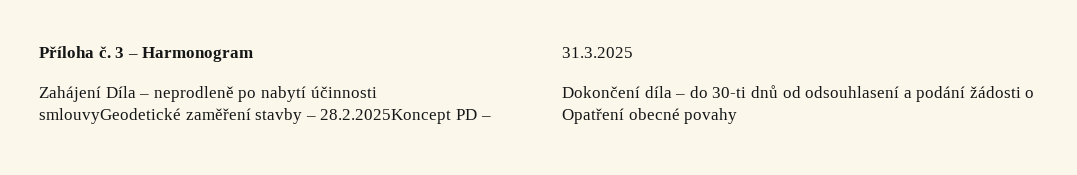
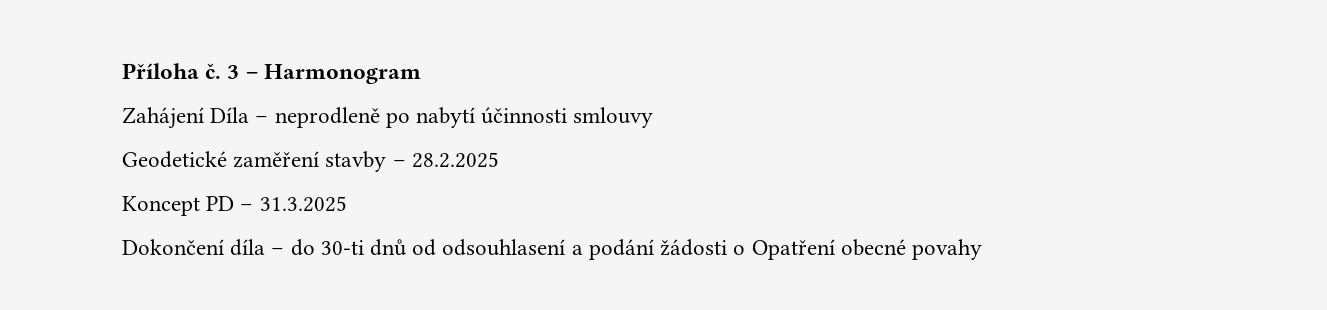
- Zahájení Díla – neprodleně po nabytí účinnosti smlouvyGeodetické zaměření stavby – 28.2.2025Koncept PD – 31.3.2025
+ Zahájení Díla – neprodleně po nabytí účinnosti smlouvy
+ Geodetické zaměření stavby – 28.2.2025
+ Koncept PD – 31.3.2025

